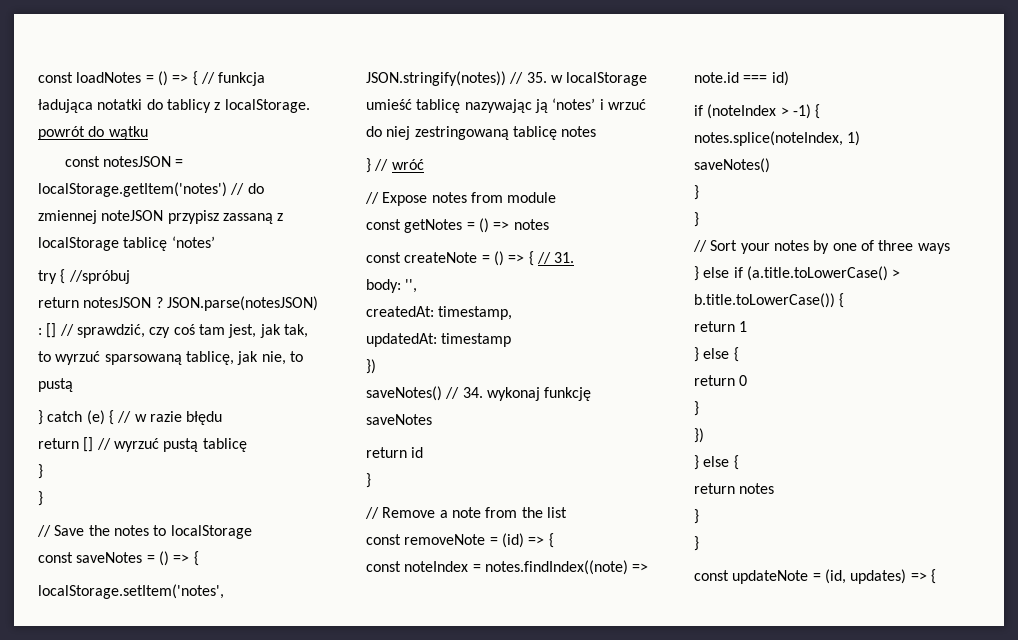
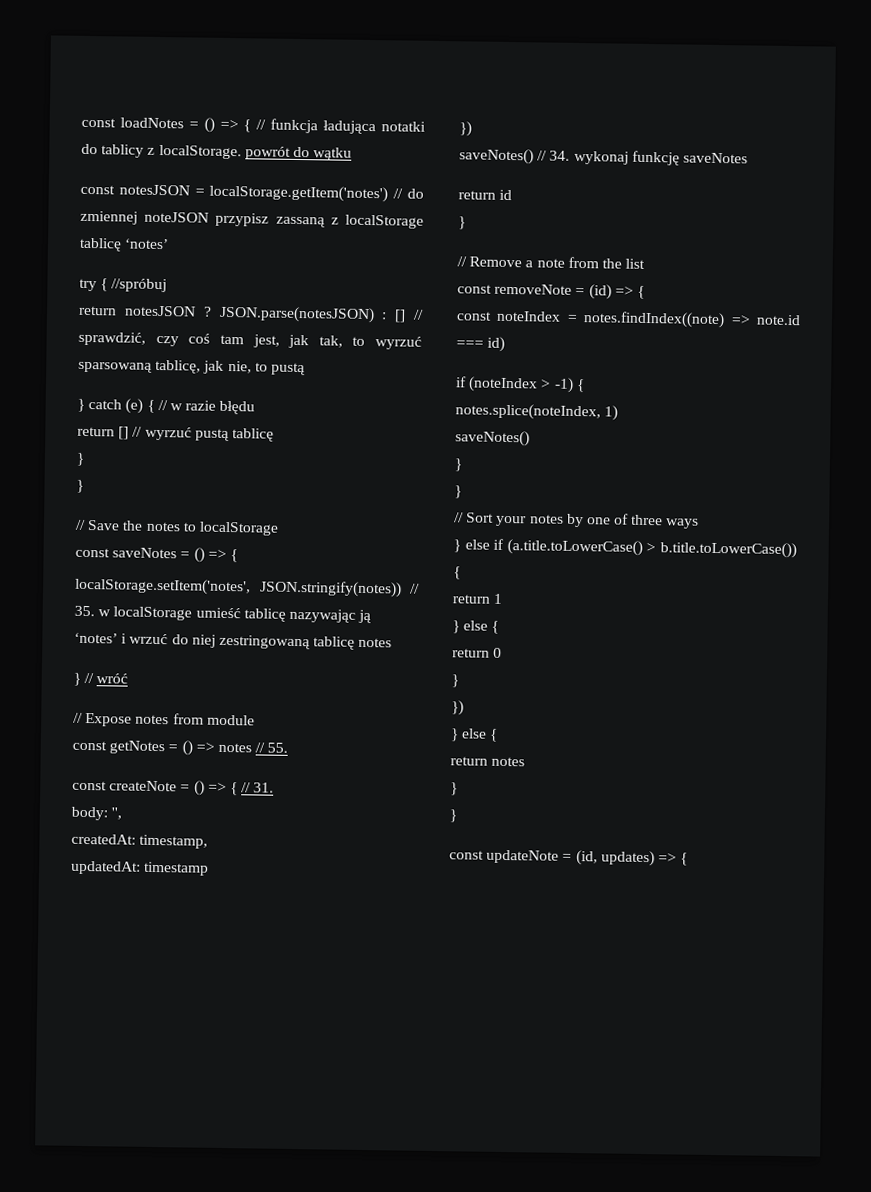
- const getNotes = () => notes
+ const getNotes = () => notes // 55.

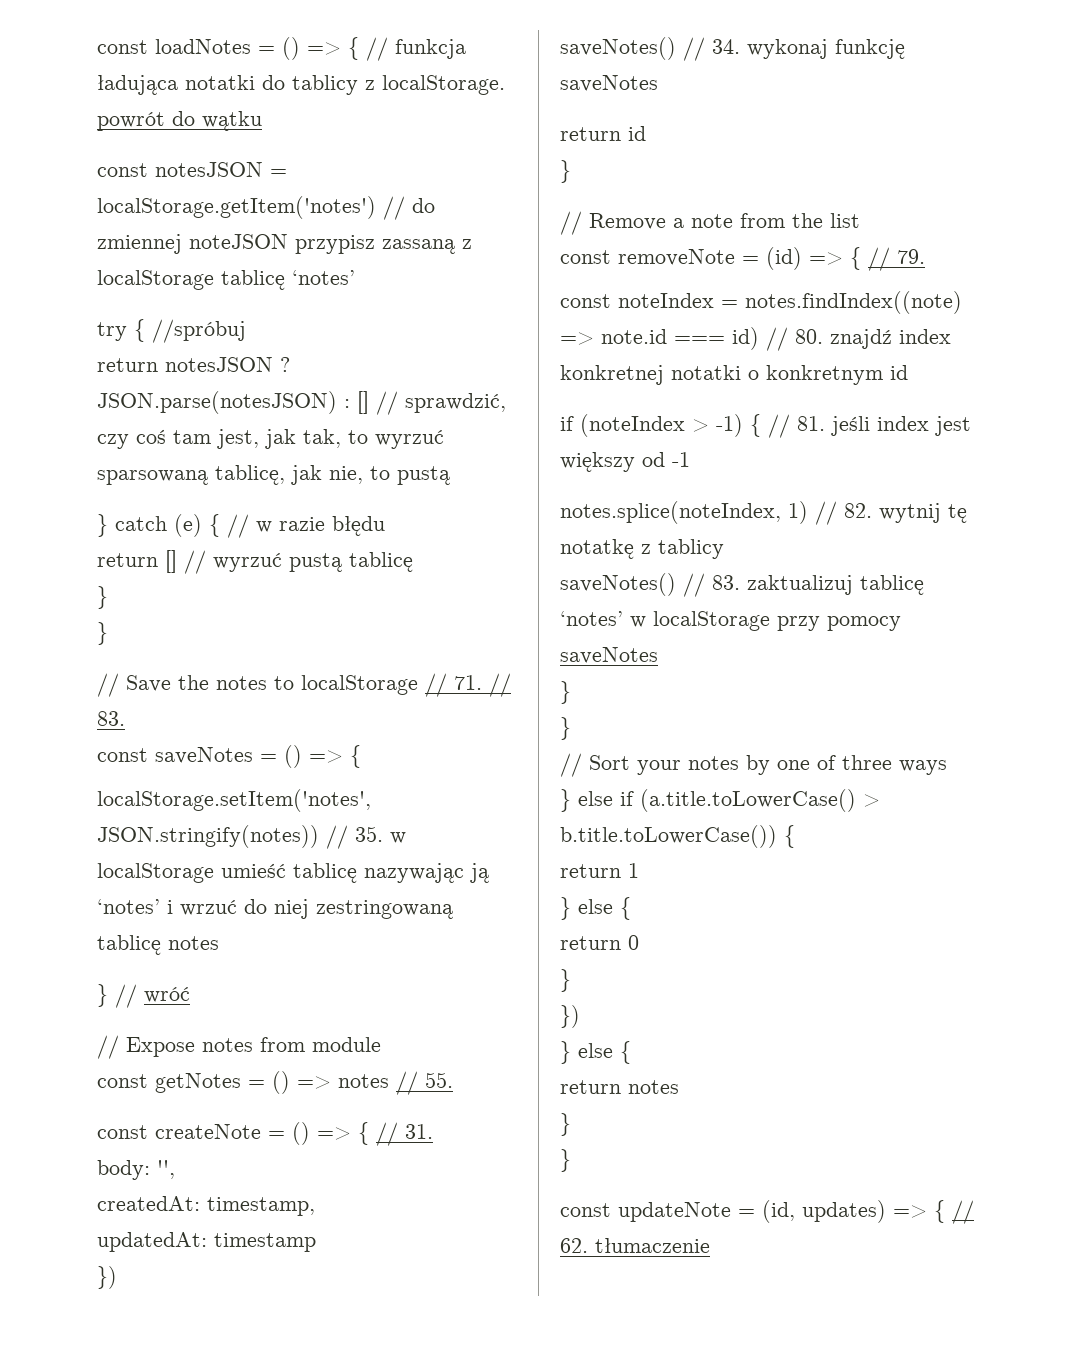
- // Save the notes to localStorage
+ // Save the notes to localStorage // 71. // 83.
- const removeNote = (id) => {
+ const removeNote = (id) => { // 79.
- const noteIndex = notes.findIndex((note) => note.id === id)
+ const noteIndex = notes.findIndex((note) => note.id === id) // 80. znajdź index konkretnej notatki o konkretnym id
- if (noteIndex > -1) {
- notes.splice(noteIndex, 1)
- saveNotes()
+ if (noteIndex > -1) { // 81. jeśli index jest większy od -1
+ notes.splice(noteIndex, 1) // 82. wytnij tę notatkę z tablicy
+ saveNotes() // 83. zaktualizuj tablicę ‘notes’ w localStorage przy pomocy saveNotes
- const updateNote = (id, updates) => {
+ const updateNote = (id, updates) => { // 62. tłumaczenie

